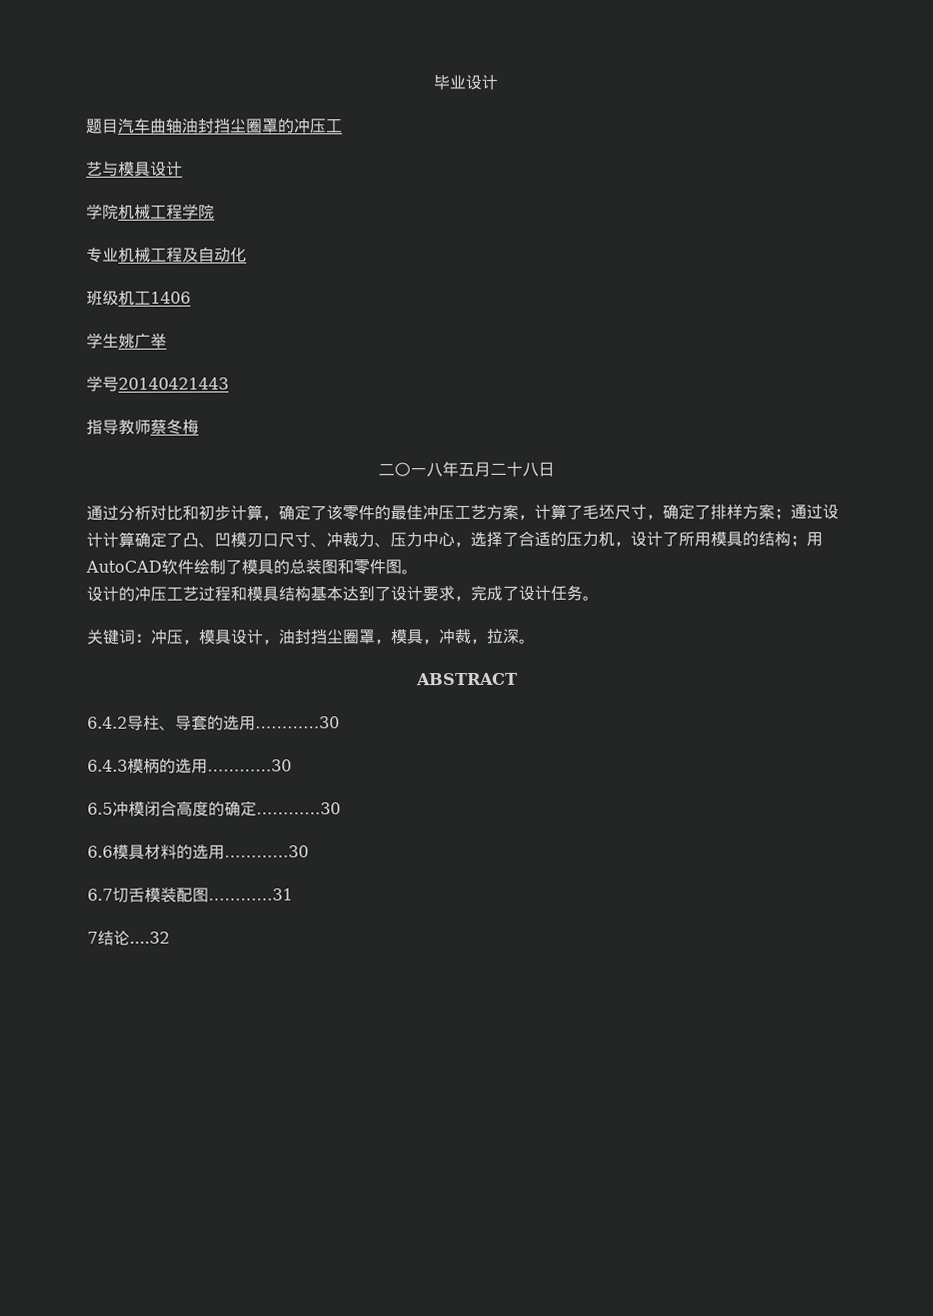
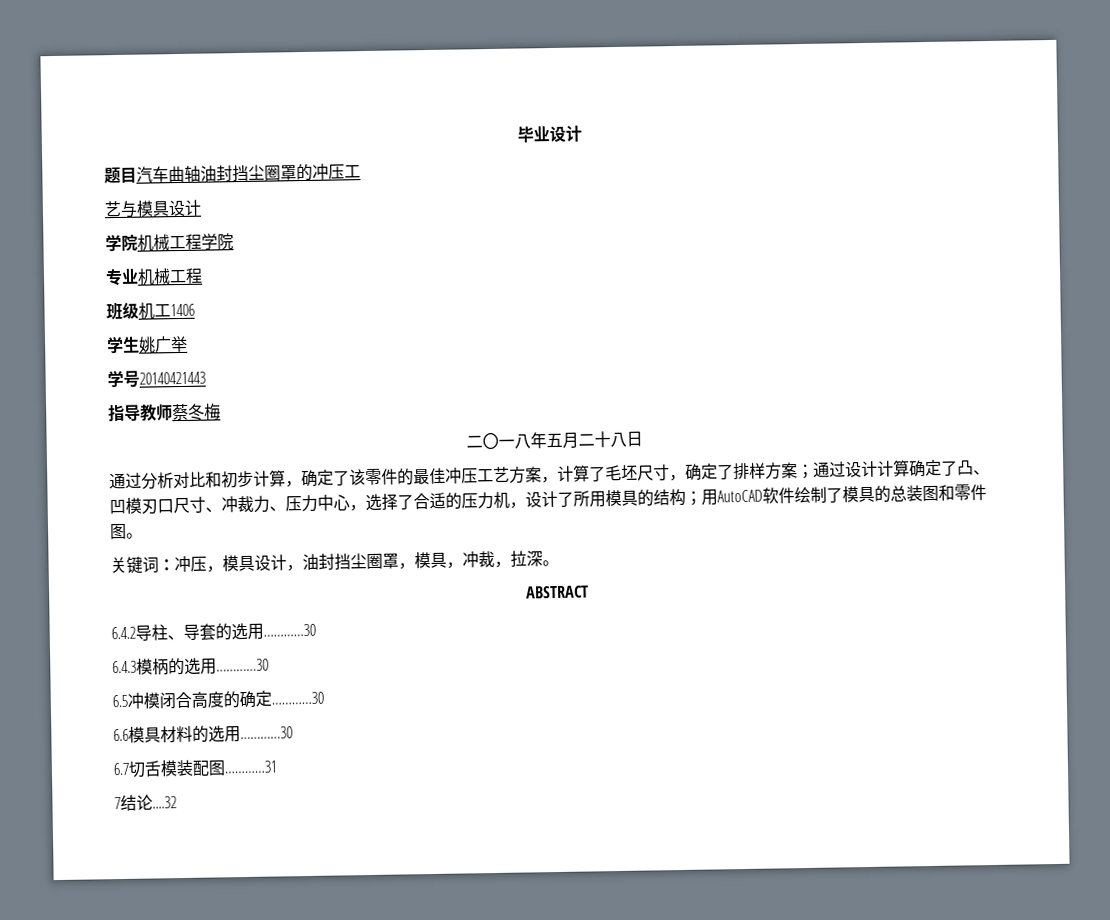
- 专业机械工程及自动化
+ 专业机械工程
- 设计的冲压工艺过程和模具结构基本达到了设计要求，完成了设计任务。

